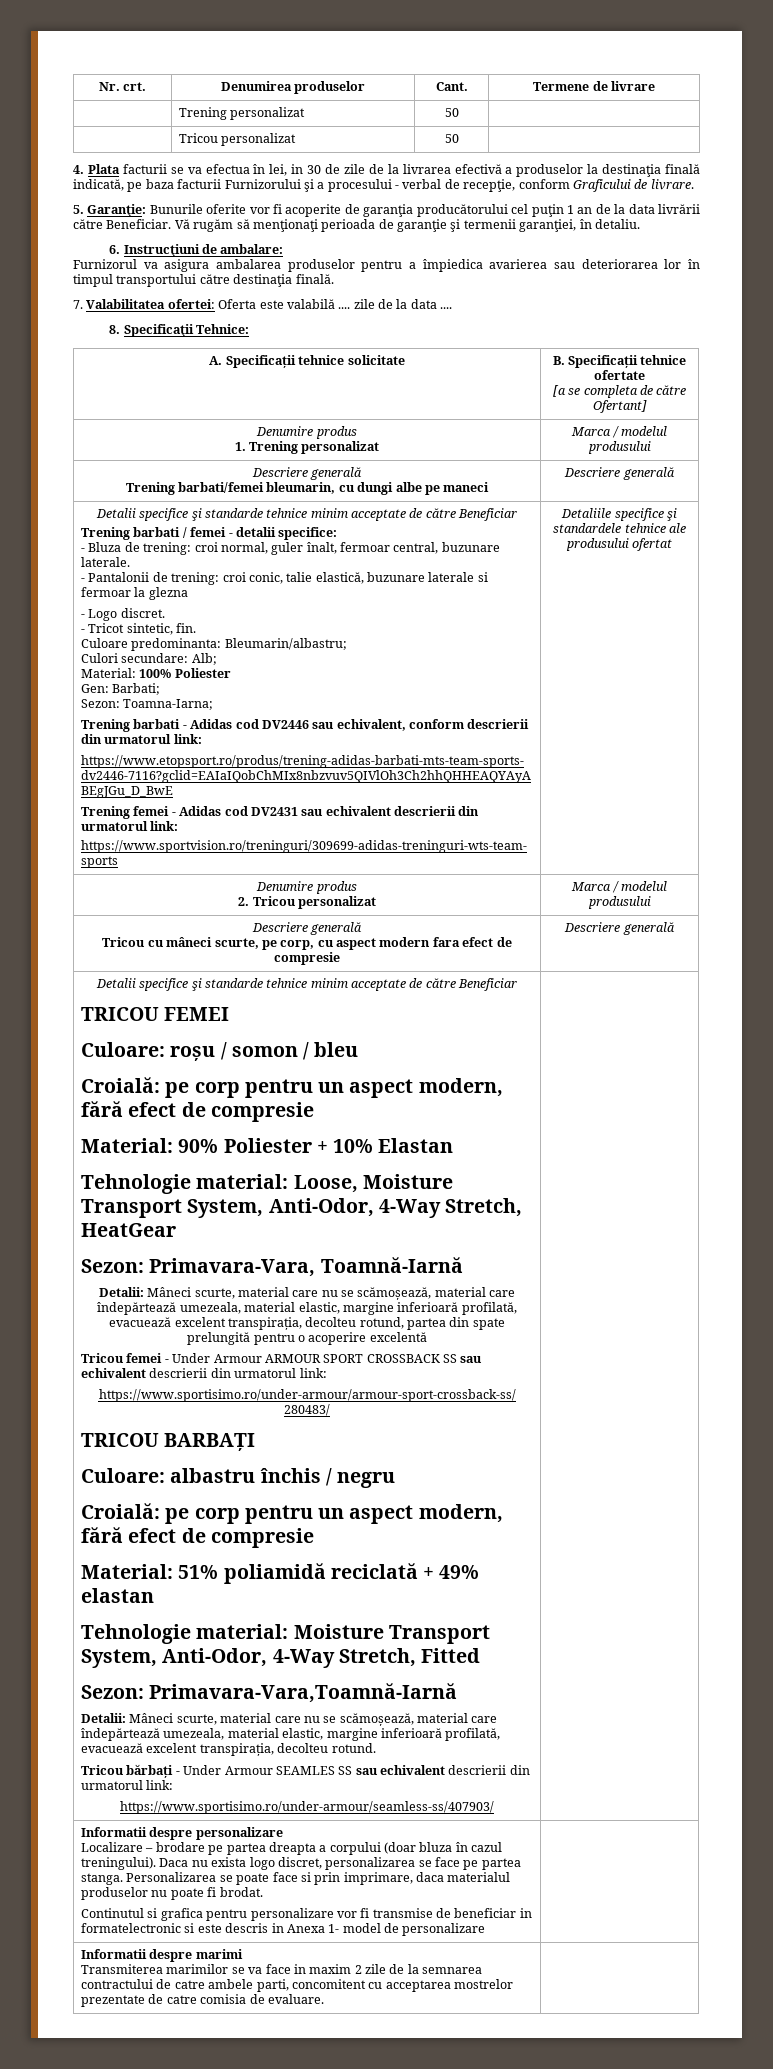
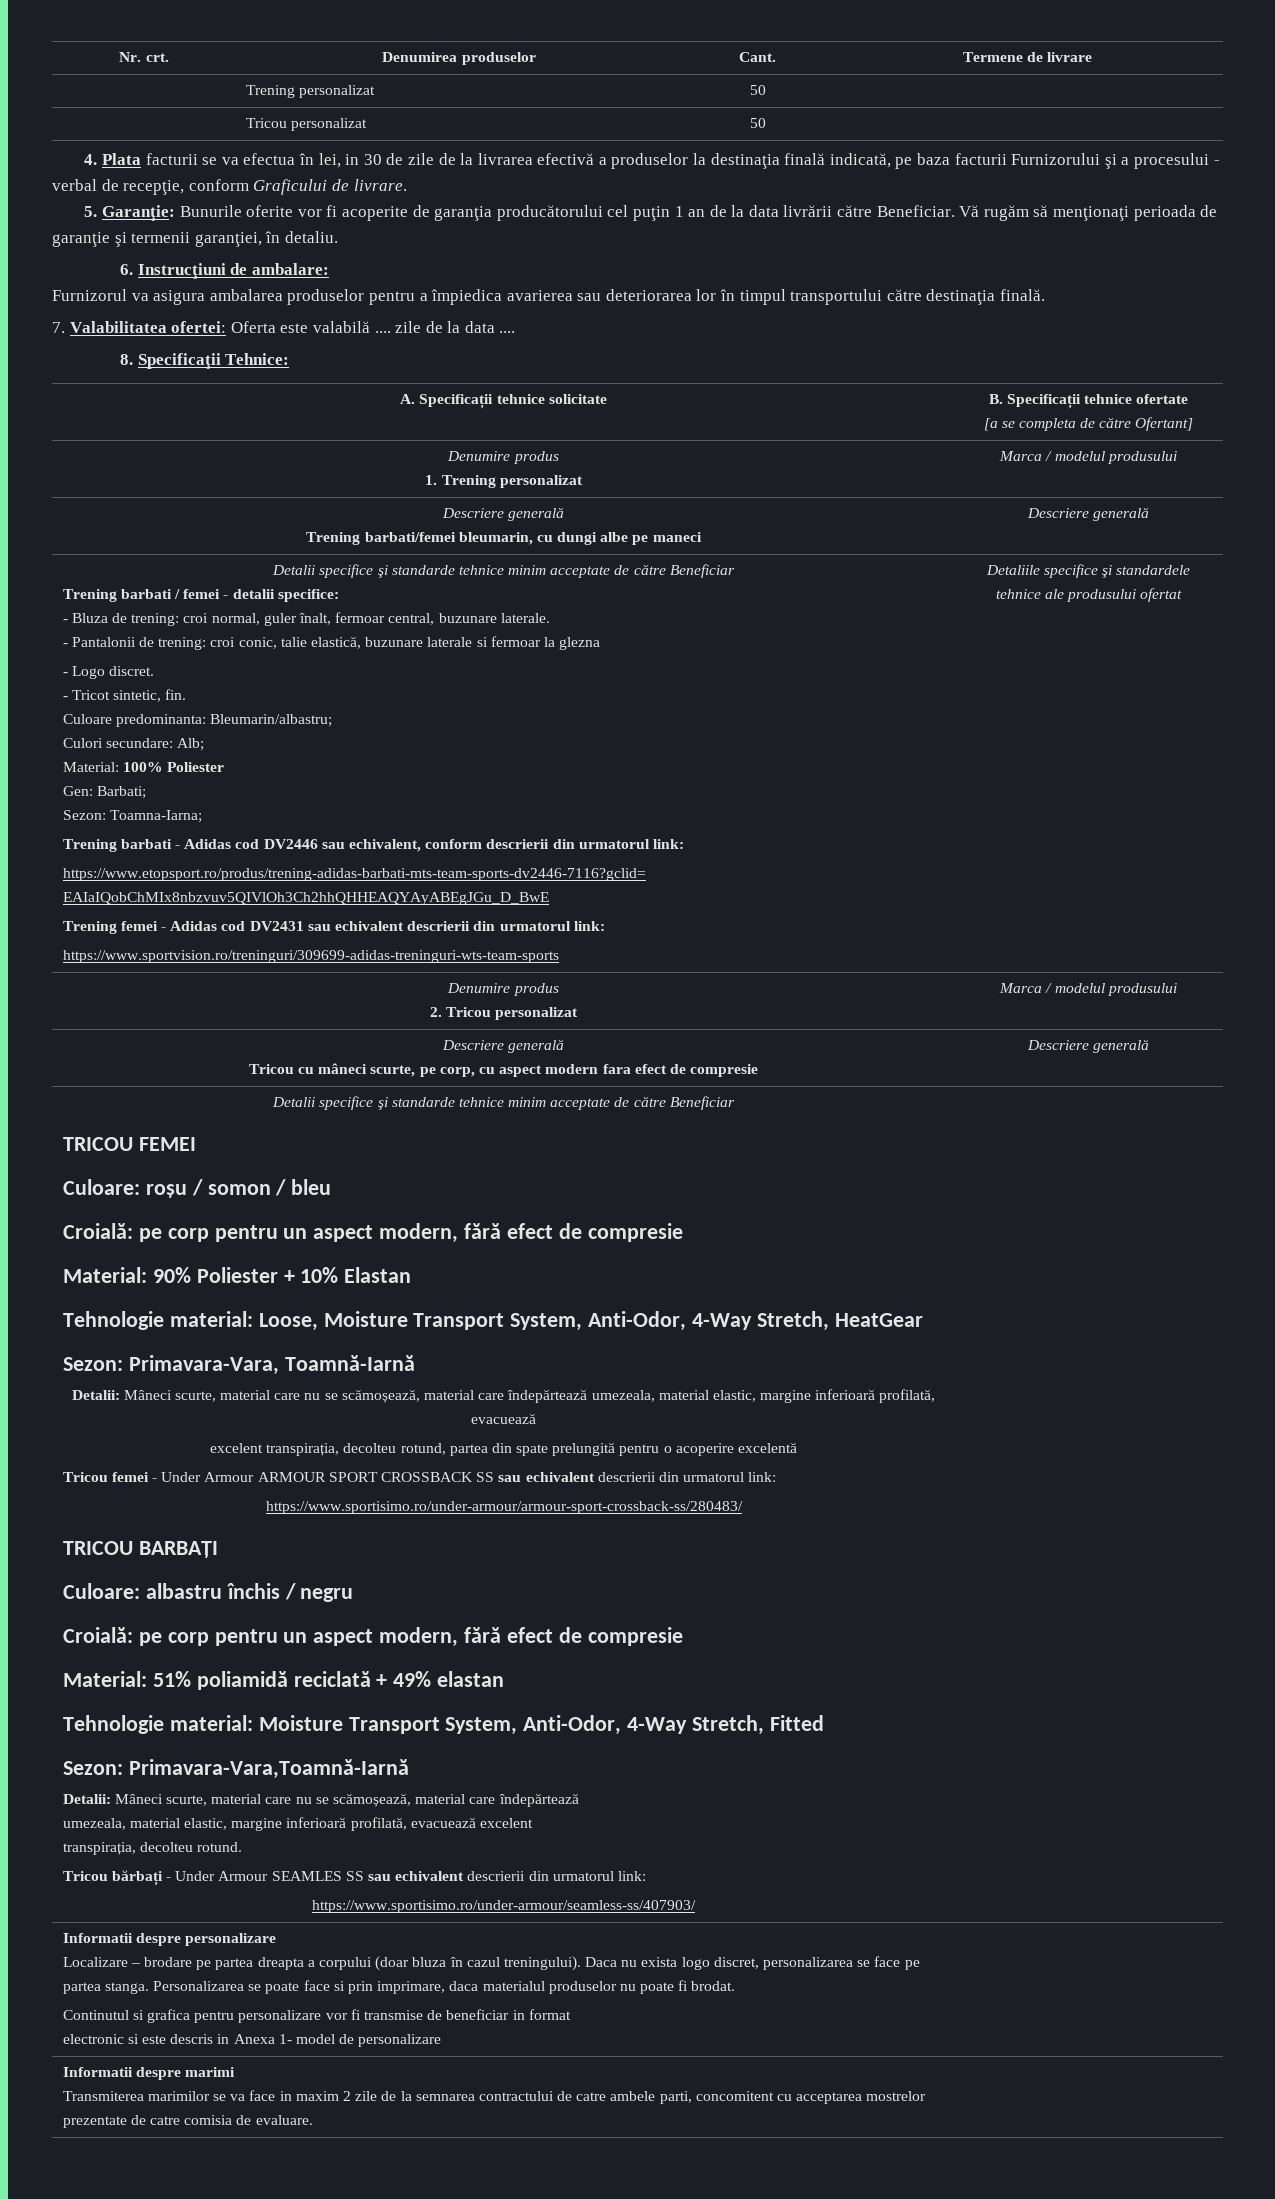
- Detalii: Mâneci scurte, material care nu se scămoșează, material care îndepărtează umezeala, material elastic, margine inferioară profilată, evacuează excelent transpirația, decolteu rotund, partea din spate prelungită pentru o acoperire excelentă
+ Detalii: Mâneci scurte, material care nu se scămoșează, material care îndepărtează umezeala, material elastic, margine inferioară profilată, evacuează
+ excelent transpirația, decolteu rotund, partea din spate prelungită pentru o acoperire excelentă
  Sezon: Primavara-Vara,Toamnă-Iarnă
- Detalii: Mâneci scurte, material care nu se scămoșează, material care îndepărtează umezeala, material elastic, margine inferioară profilată, evacuează excelent transpirația, decolteu rotund.
+ Detalii: Mâneci scurte, material care nu se scămoșează, material care îndepărtează
+ umezeala, material elastic, margine inferioară profilată, evacuează excelent
+ transpirația, decolteu rotund.
- Continutul si grafica pentru personalizare vor fi transmise de beneficiar in formatelectronic si este descris in Anexa 1- model de personalizare
+ Continutul si grafica pentru personalizare vor fi transmise de beneficiar in format
+ electronic si este descris in Anexa 1- model de personalizare

